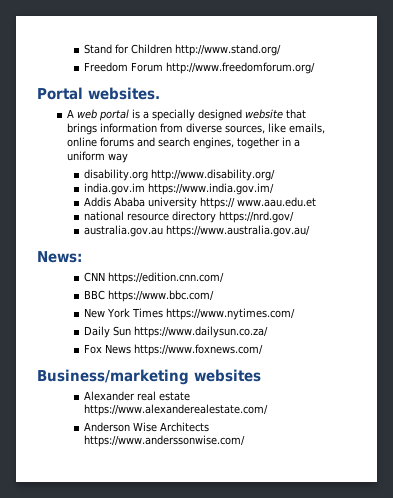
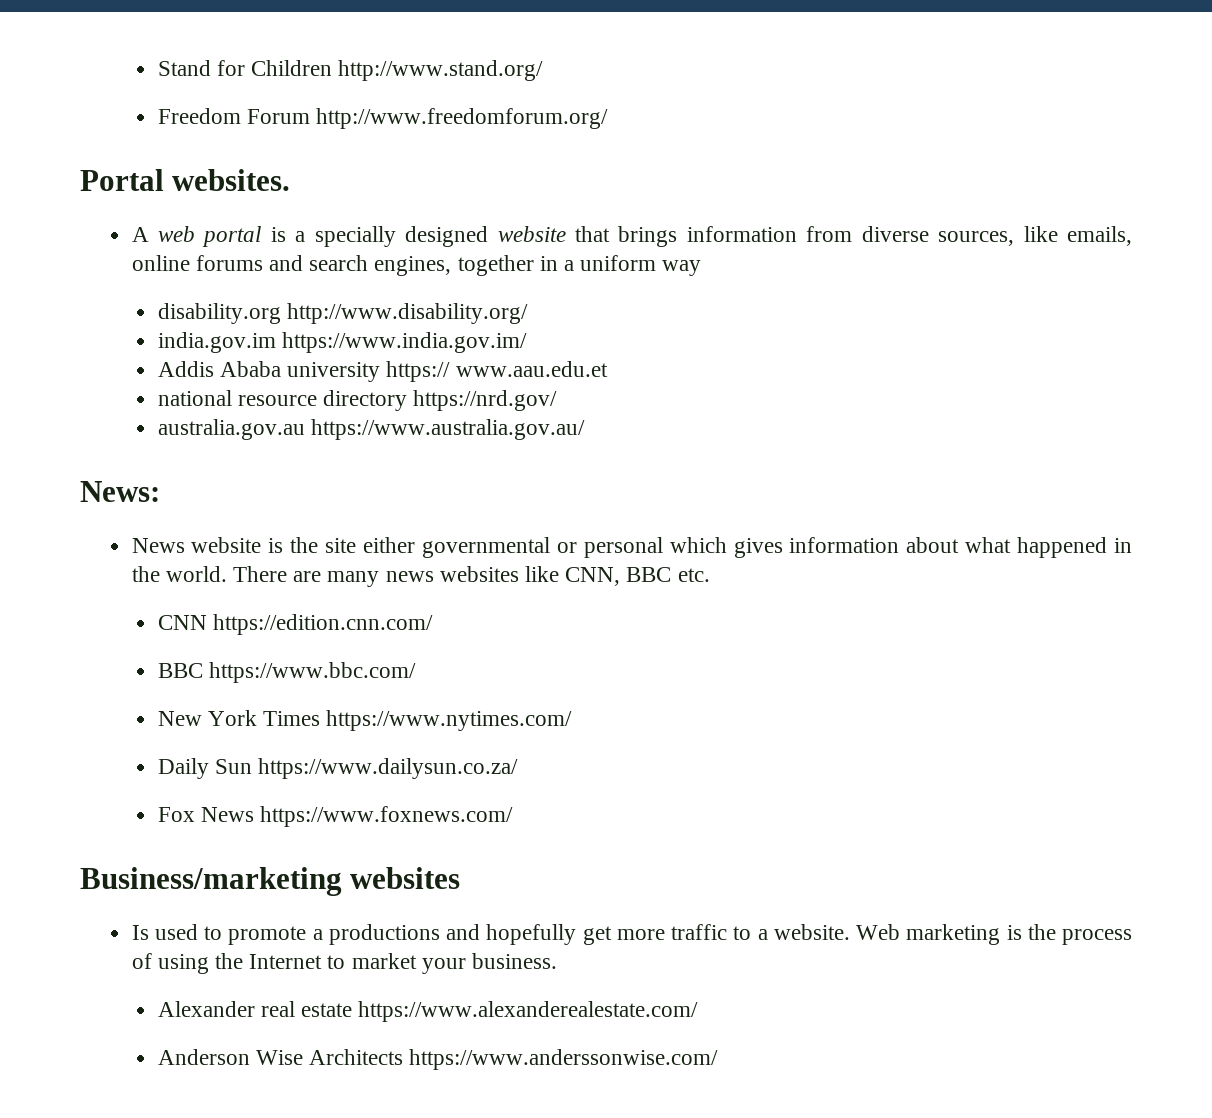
+ News website is the site either governmental or personal which gives information about what happened in the world. There are many news websites like CNN, BBC etc.
+ Is used to promote a productions and hopefully get more traffic to a website. Web marketing is the process of using the Internet to market your business.

